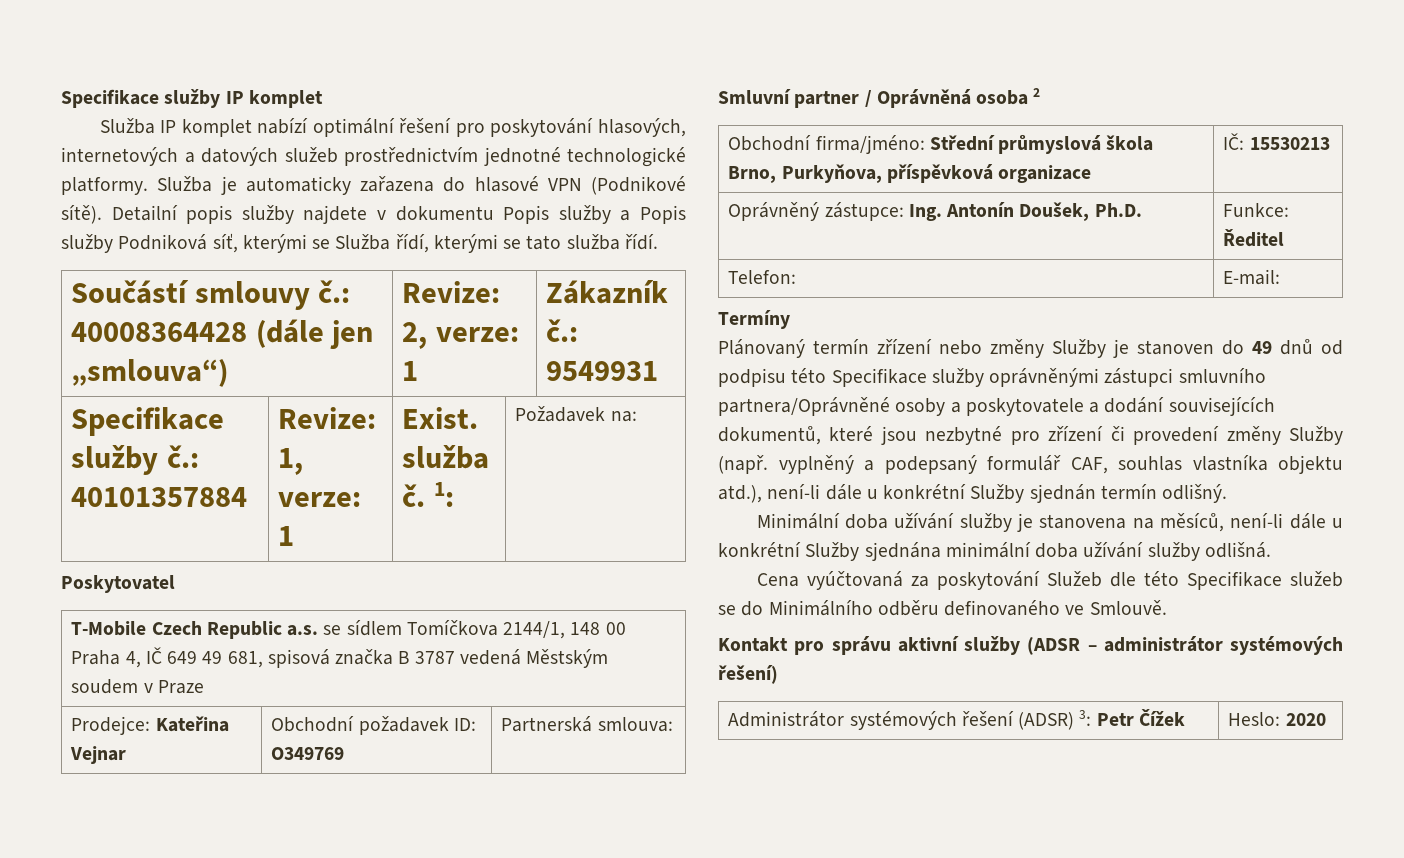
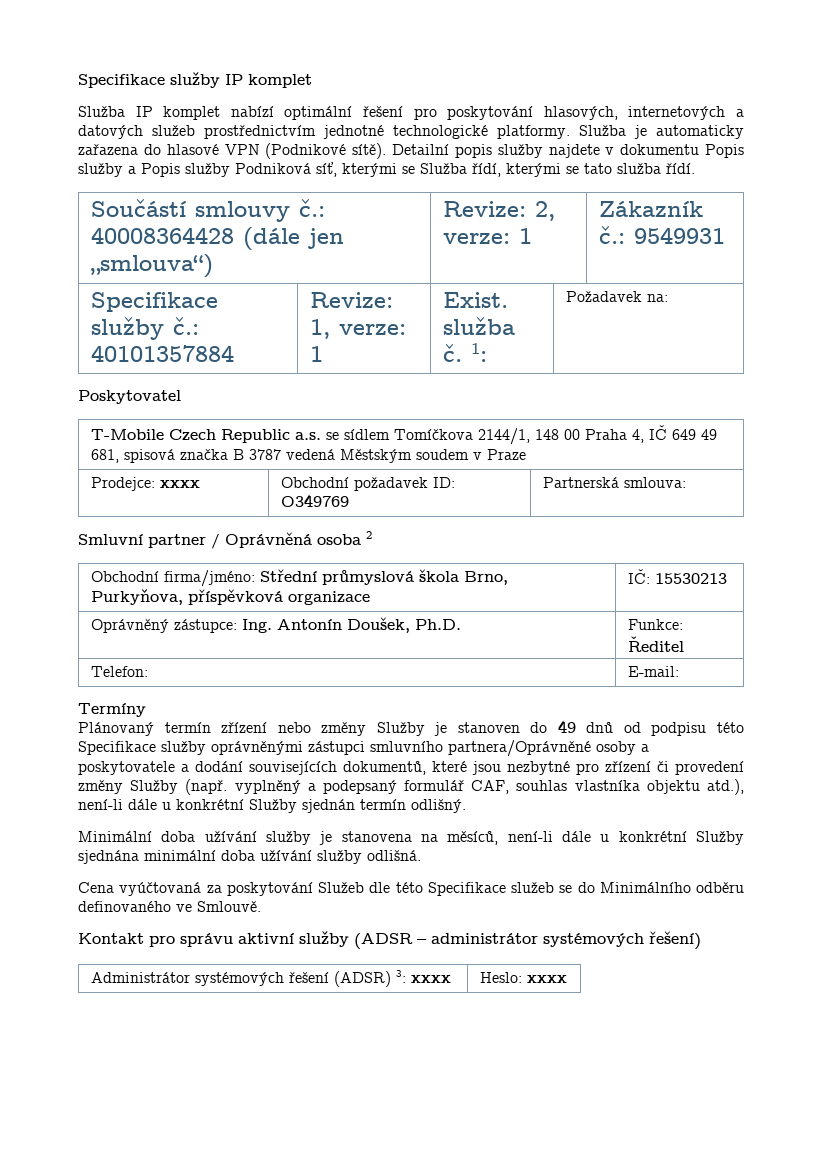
- Prodejce: Kateřina Vejnar | Obchodní požadavek ID: O349769 | Partnerská smlouva:
+ Prodejce: xxxx | Obchodní požadavek ID: O349769 | Partnerská smlouva:
- Administrátor systémových řešení (ADSR) 3: Petr Čížek | Heslo: 2020
+ Administrátor systémových řešení (ADSR) 3: xxxx | Heslo: xxxx

